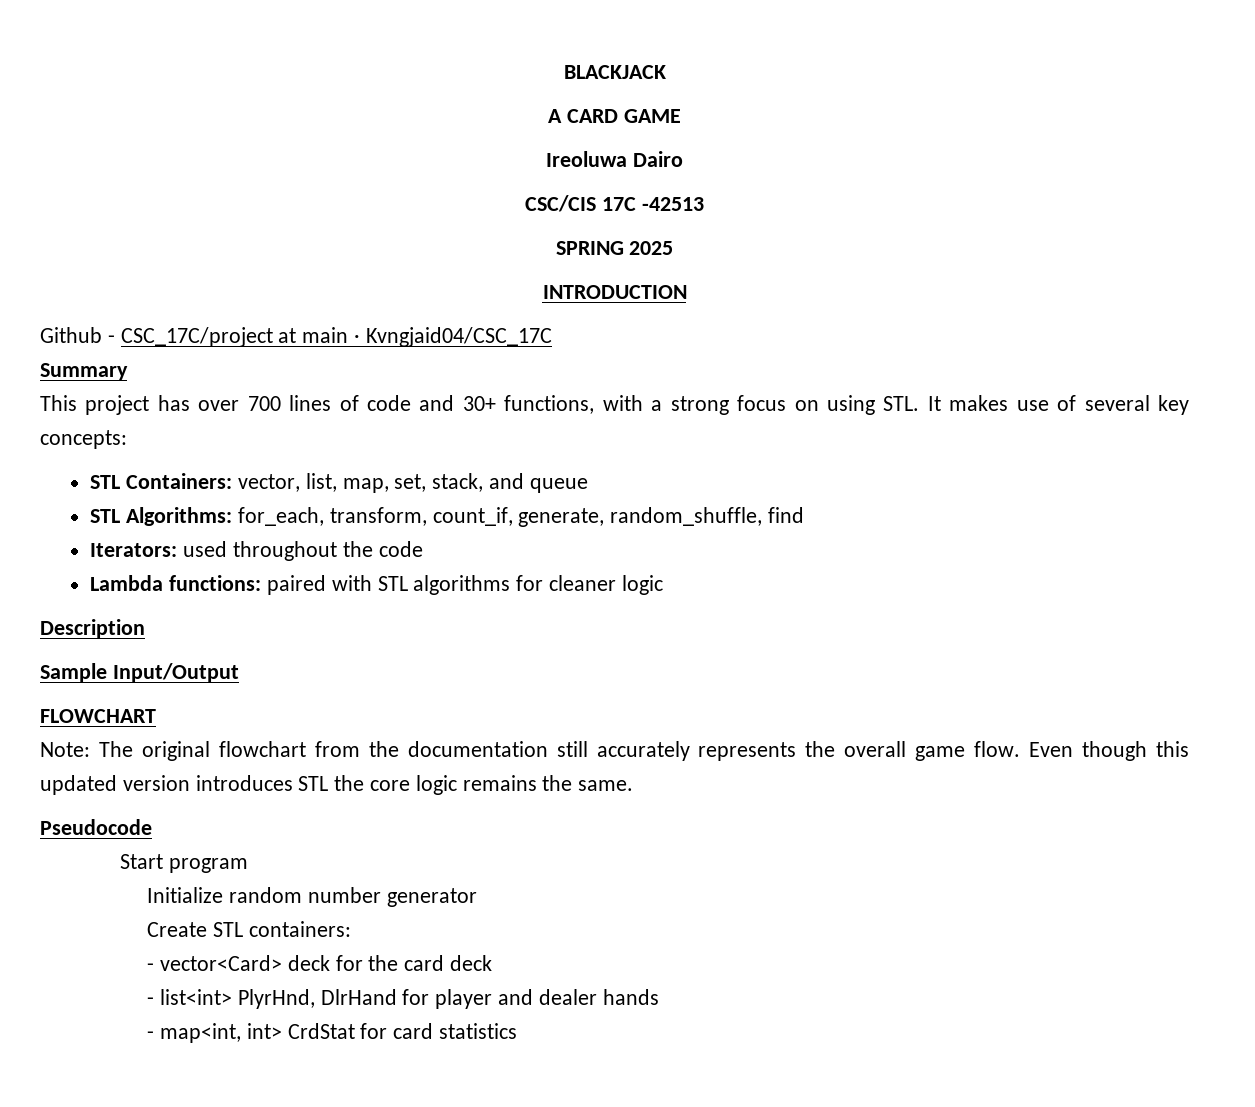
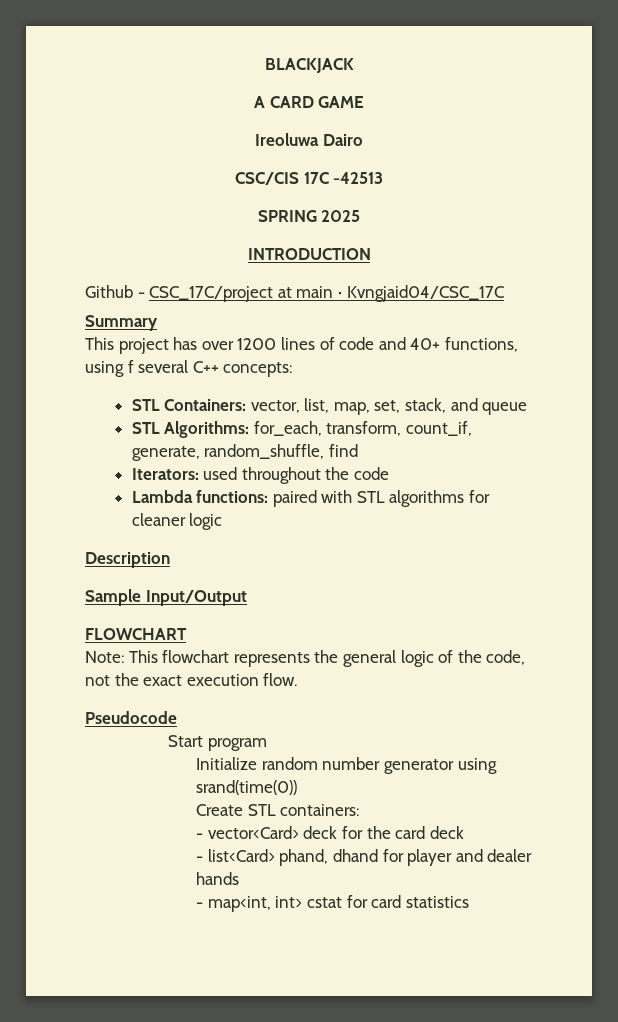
- This project has over 700 lines of code and 30+ functions, with a strong focus on using STL. It makes use of several key concepts:
+ This project has over 1200 lines of code and 40+ functions, using f several C++ concepts:
- Note: The original flowchart from the documentation still accurately represents the overall game flow. Even though this updated version introduces STL the core logic remains the same.
+ Note: This flowchart represents the general logic of the code, not the exact execution flow.
- Initialize random number generator
+ Initialize random number generator using srand(time(0))
- - list<int> PlyrHnd, DlrHand for player and dealer hands
+ - list<Card> phand, dhand for player and dealer hands
- - map<int, int> CrdStat for card statistics
+ - map<int, int> cstat for card statistics

